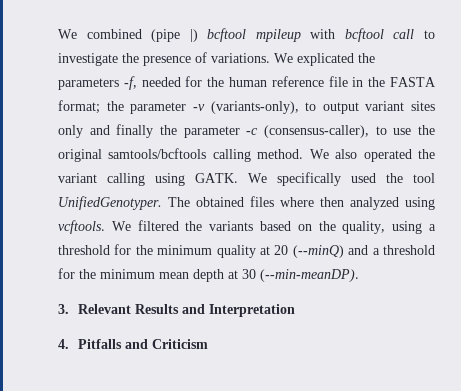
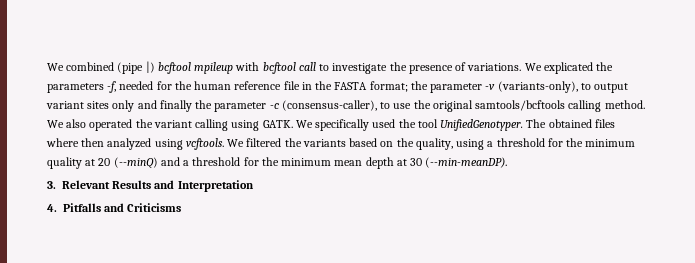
- 4. Pitfalls and Criticism
+ 4. Pitfalls and Criticisms

